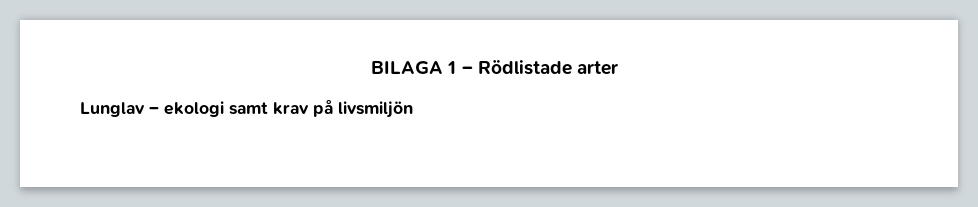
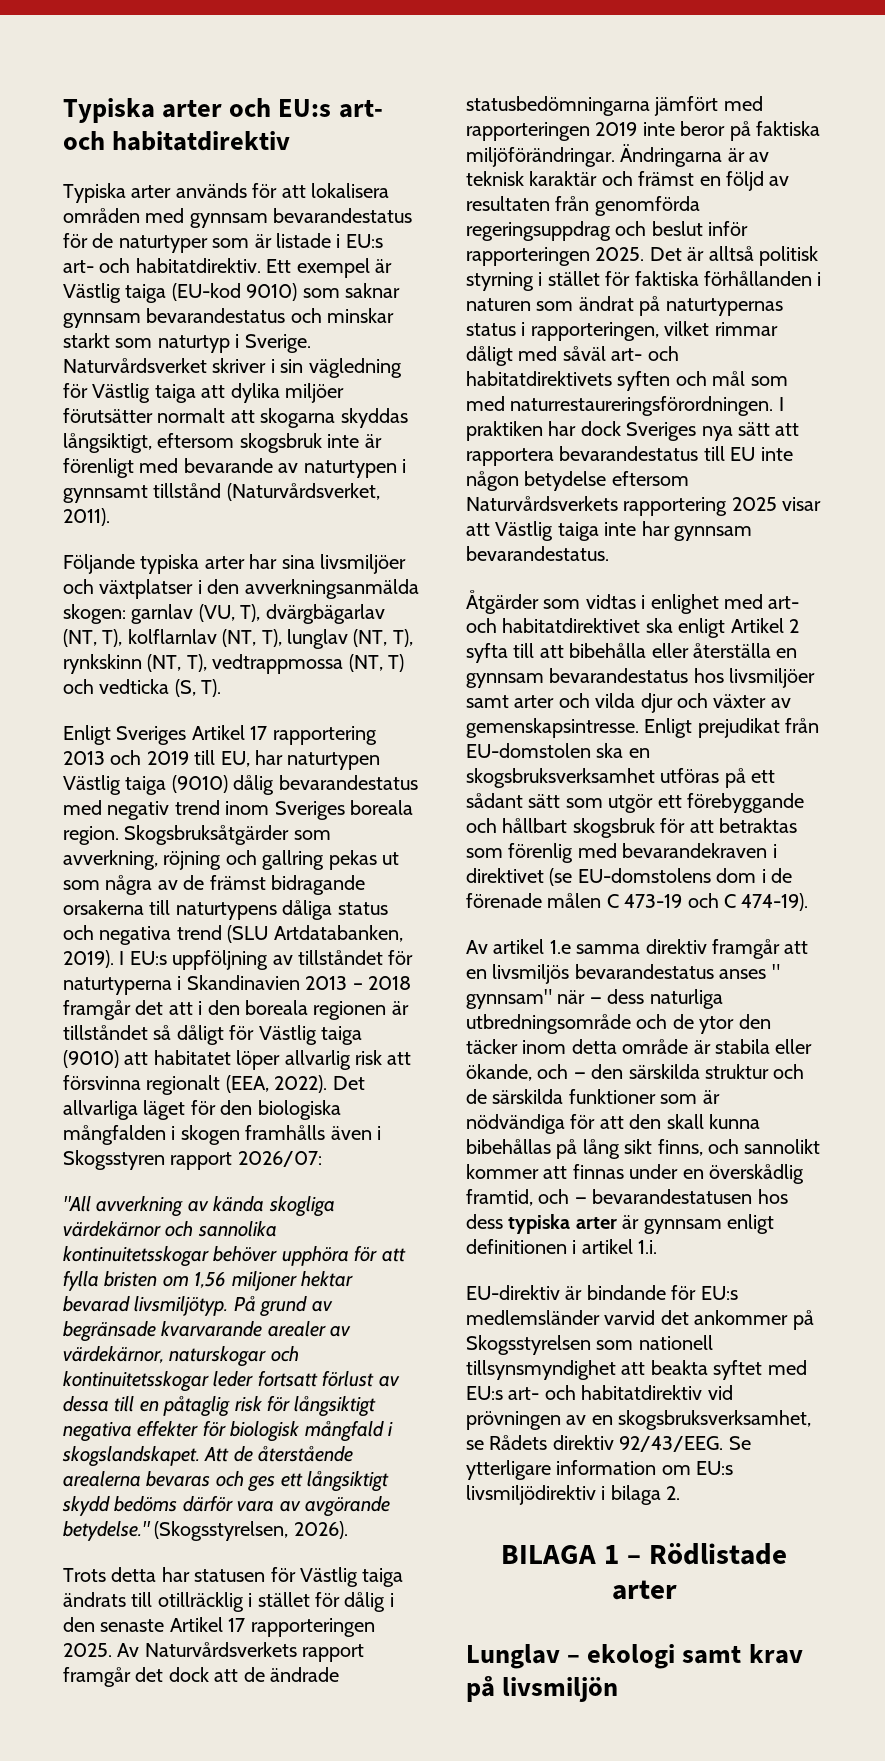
+ Typiska arter och EU:s art- och habitatdirektiv
+ Typiska arter används för att lokalisera områden med gynnsam bevarandestatus för de naturtyper som är listade i EU:s art- och habitatdirektiv. Ett exempel är Västlig taiga (EU-kod 9010) som saknar gynnsam bevarandestatus och minskar starkt som naturtyp i Sverige. Naturvårdsverket skriver i sin vägledning för Västlig taiga att dylika miljöer förutsätter normalt att skogarna skyddas långsiktigt, eftersom skogsbruk inte är förenligt med bevarande av naturtypen i gynnsamt tillstånd (Naturvårdsverket, 2011).
+ Följande typiska arter har sina livsmiljöer och växtplatser i den avverkningsanmälda skogen: garnlav (VU, T), dvärgbägarlav (NT, T), kolflarnlav (NT, T), lunglav (NT, T), rynkskinn (NT, T), vedtrappmossa (NT, T) och vedticka (S, T).
+ Enligt Sveriges Artikel 17 rapportering 2013 och 2019 till EU, har naturtypen Västlig taiga (9010) dålig bevarandestatus med negativ trend inom Sveriges boreala region. Skogsbruksåtgärder som avverkning, röjning och gallring pekas ut som några av de främst bidragande orsakerna till naturtypens dåliga status och negativa trend (SLU Artdatabanken, 2019). I EU:s uppföljning av tillståndet för naturtyperna i Skandinavien 2013 – 2018 framgår det att i den boreala regionen är tillståndet så dåligt för Västlig taiga (9010) att habitatet löper allvarlig risk att försvinna regionalt (EEA, 2022). Det allvarliga läget för den biologiska mångfalden i skogen framhålls även i Skogsstyren rapport 2026/07:
+ "All avverkning av kända skogliga värdekärnor och sannolika kontinuitetsskogar behöver upphöra för att fylla bristen om 1,56 miljoner hektar bevarad livsmiljötyp. På grund av begränsade kvarvarande arealer av värdekärnor, naturskogar och kontinuitetsskogar leder fortsatt förlust av dessa till en påtaglig risk för långsiktigt negativa effekter för biologisk mångfald i skogslandskapet. Att de återstående arealerna bevaras och ges ett långsiktigt skydd bedöms därför vara av avgörande betydelse." (Skogsstyrelsen, 2026).
+ Trots detta har statusen för Västlig taiga ändrats till otillräcklig i stället för dålig i den senaste Artikel 17 rapporteringen 2025. Av Naturvårdsverkets rapport framgår det dock att de ändrade statusbedömningarna jämfört med rapporteringen 2019 inte beror på faktiska miljöförändringar. Ändringarna är av teknisk karaktär och främst en följd av resultaten från genomförda regeringsuppdrag och beslut inför rapporteringen 2025. Det är alltså politisk styrning i stället för faktiska förhållanden i naturen som ändrat på naturtypernas status i rapporteringen, vilket rimmar dåligt med såväl art- och habitatdirektivets syften och mål som med naturrestaureringsförordningen. I praktiken har dock Sveriges nya sätt att rapportera bevarandestatus till EU inte någon betydelse eftersom Naturvårdsverkets rapportering 2025 visar att Västlig taiga inte har gynnsam bevarandestatus.
+ Åtgärder som vidtas i enlighet med art- och habitatdirektivet ska enligt Artikel 2 syfta till att bibehålla eller återställa en gynnsam bevarandestatus hos livsmiljöer samt arter och vilda djur och växter av gemenskapsintresse. Enligt prejudikat från EU-domstolen ska en skogsbruksverksamhet utföras på ett sådant sätt som utgör ett förebyggande och hållbart skogsbruk för att betraktas som förenlig med bevarandekraven i direktivet (se EU-domstolens dom i de förenade målen C 473-19 och C 474-19).
+ Av artikel 1.e samma direktiv framgår att en livsmiljös bevarandestatus anses " gynnsam" när — dess naturliga utbredningsområde och de ytor den täcker inom detta område är stabila eller ökande, och — den särskilda struktur och de särskilda funktioner som är nödvändiga för att den skall kunna bibehållas på lång sikt finns, och sannolikt kommer att finnas under en överskådlig framtid, och — bevarandestatusen hos dess typiska arter är gynnsam enligt definitionen i artikel 1.i.
+ EU-direktiv är bindande för EU:s medlemsländer varvid det ankommer på Skogsstyrelsen som nationell tillsynsmyndighet att beakta syftet med EU:s art- och habitatdirektiv vid prövningen av en skogsbruksverksamhet, se Rådets direktiv 92/43/EEG. Se ytterligare information om EU:s livsmiljödirektiv i bilaga 2.

